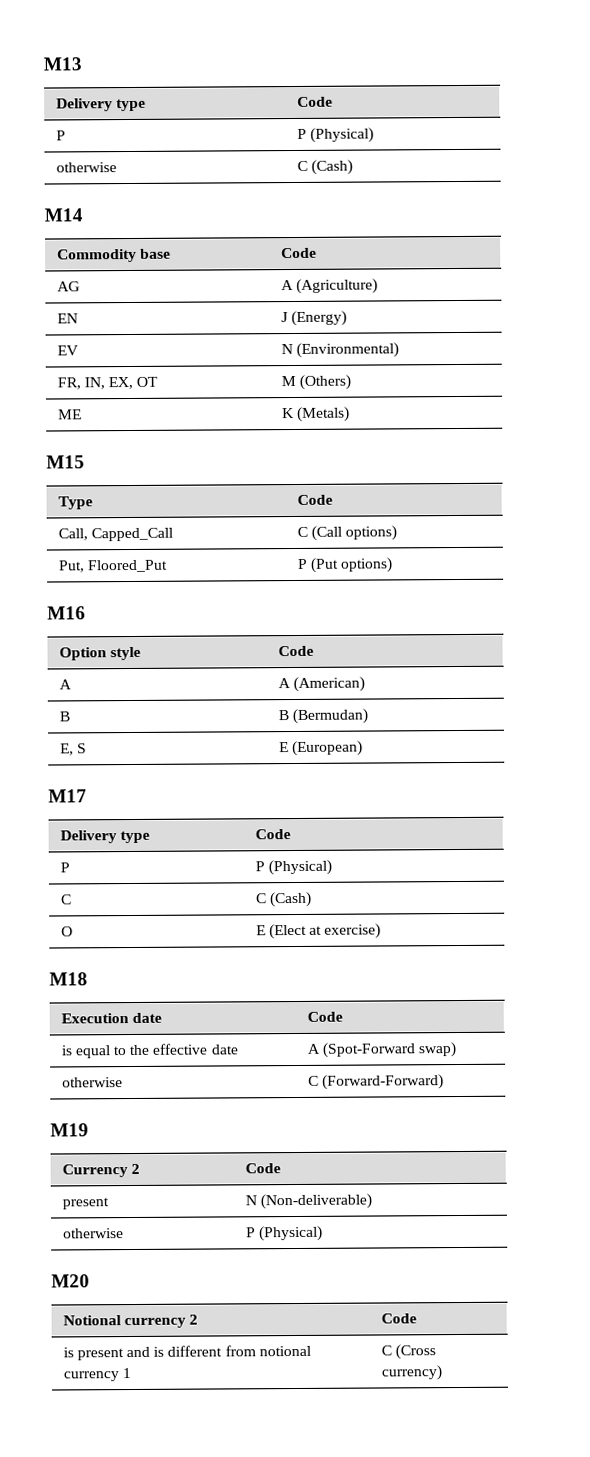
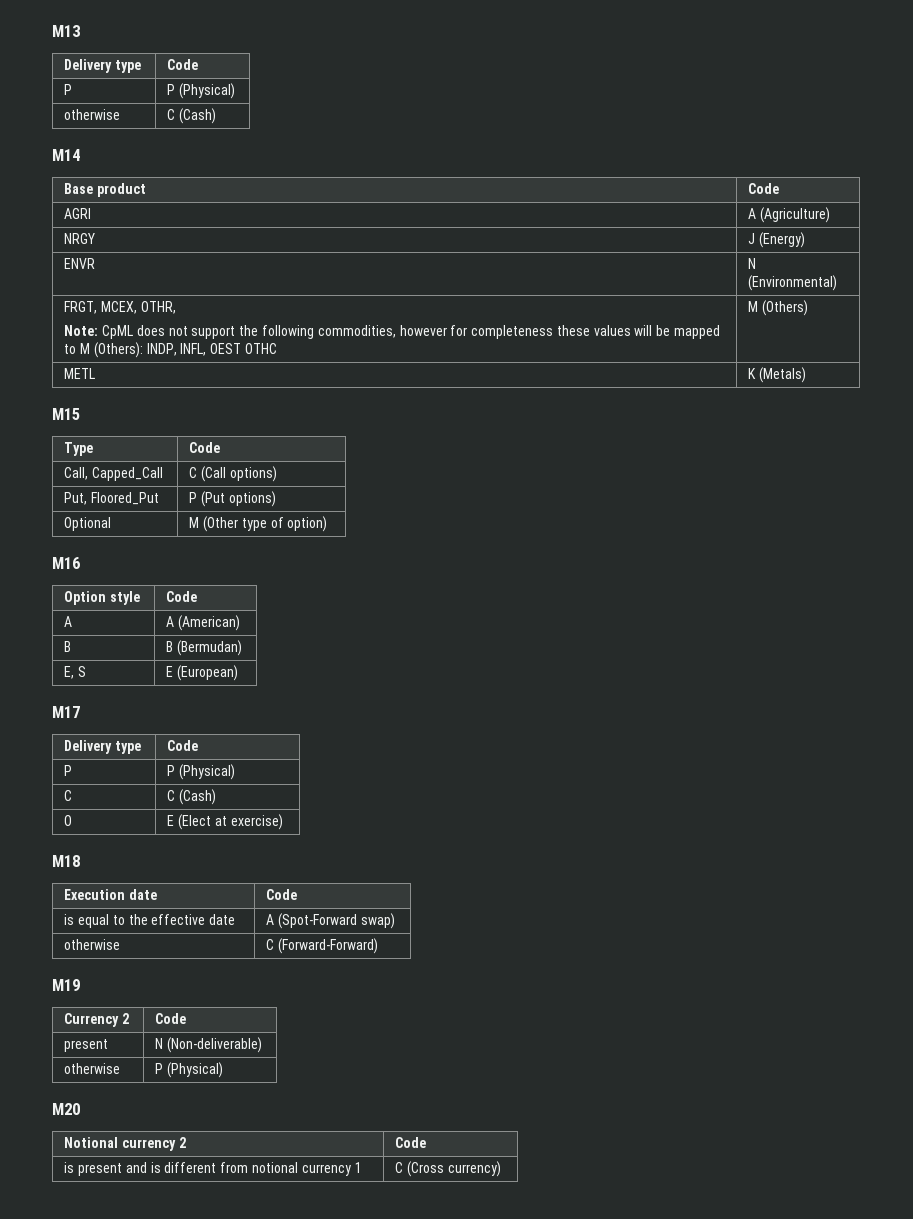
- Commodity base | Code
- AG | A (Agriculture)
+ Base product | Code
+ AGRI | A (Agriculture)
- EN | J (Energy)
+ NRGY | J (Energy)
- EV | N (Environmental)
+ ENVR | N (Environmental)
- FR, IN, EX, OT | M (Others)
+ FRGT, MCEX, OTHR,
+ Note: CpML does not support the following commodities, however for completeness these values will be mapped to M (Others): INDP, INFL, OEST OTHC | M (Others)
- ME | K (Metals)
+ METL | K (Metals)
+ Optional | M (Other type of option)

